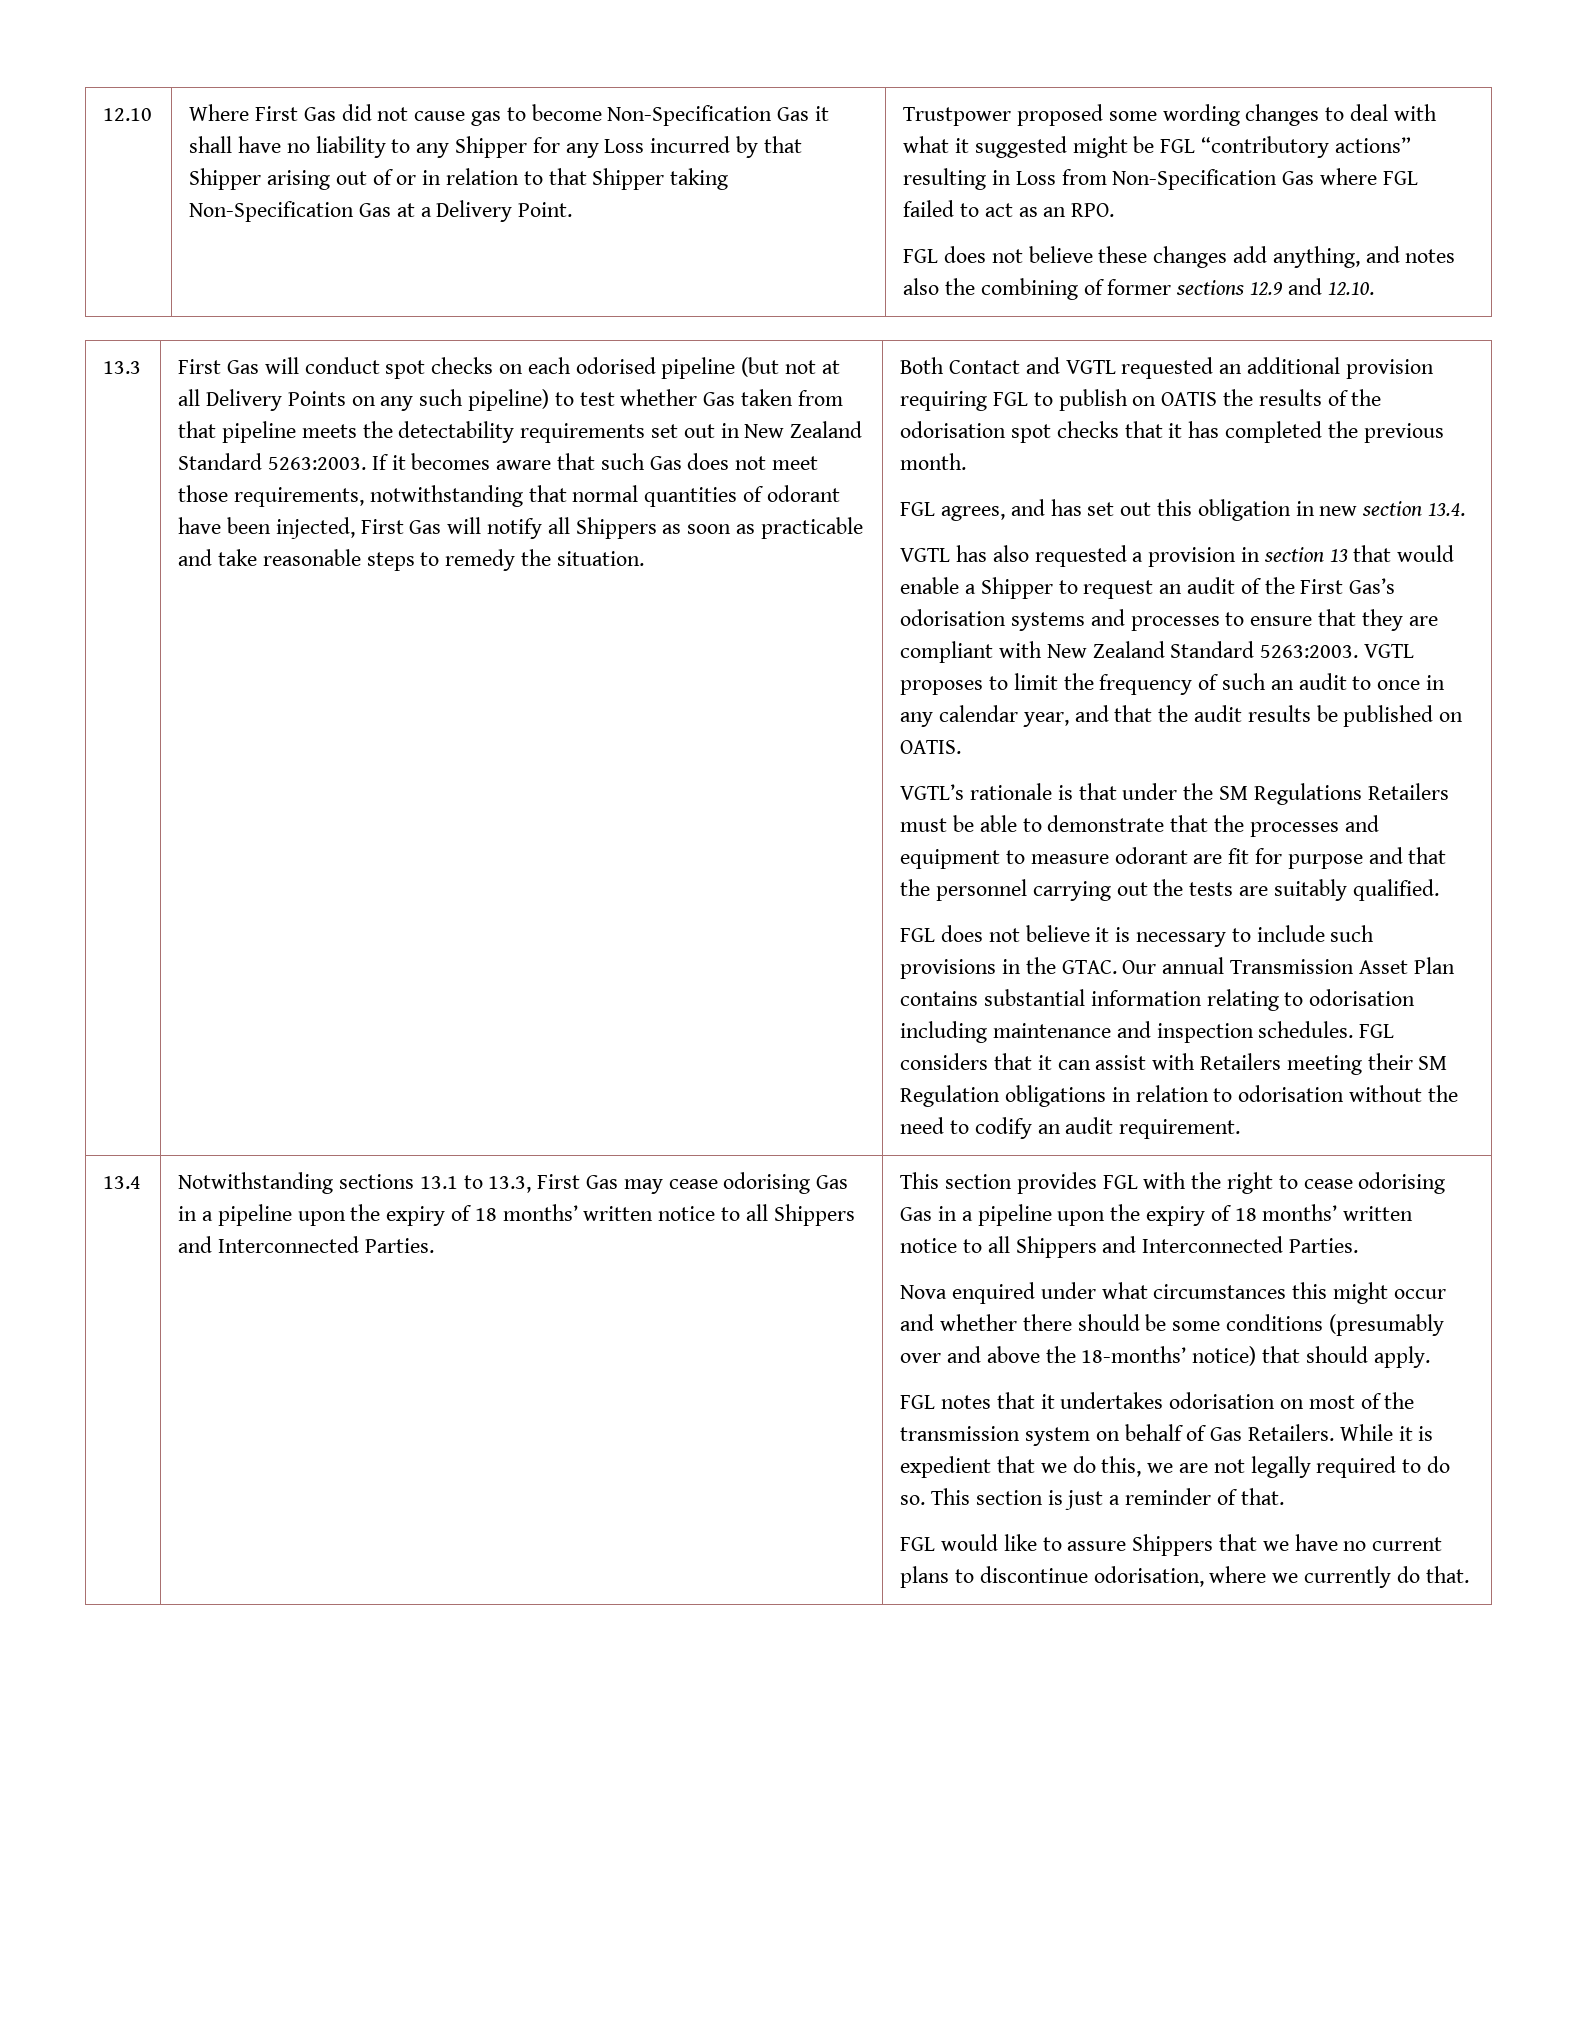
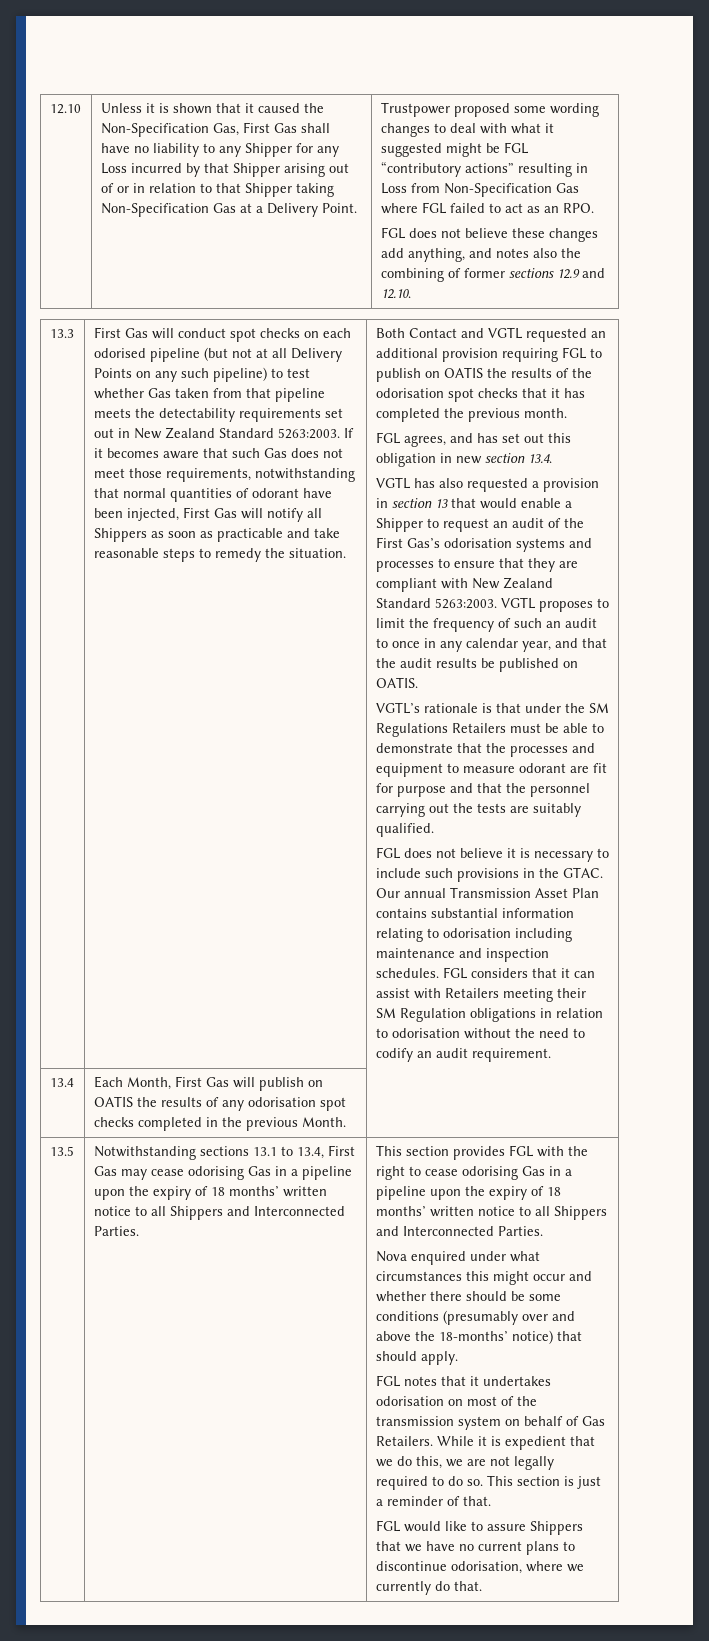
- Where First Gas did not cause gas to become Non-Specification Gas it shall have no liability to any Shipper for any Loss incurred by that Shipper arising out of or in relation to that Shipper taking Non-Specification Gas at a Delivery Point.
+ Unless it is shown that it caused the Non-Specification Gas, First Gas shall have no liability to any Shipper for any Loss incurred by that Shipper arising out of or in relation to that Shipper taking Non-Specification Gas at a Delivery Point.
+ Each Month, First Gas will publish on OATIS the results of any odorisation spot checks completed in the previous Month. |
+ 13.5
- Notwithstanding sections 13.1 to 13.3, First Gas may cease odorising Gas in a pipeline upon the expiry of 18 months’ written notice to all Shippers and Interconnected Parties.
+ Notwithstanding sections 13.1 to 13.4, First Gas may cease odorising Gas in a pipeline upon the expiry of 18 months’ written notice to all Shippers and Interconnected Parties.

